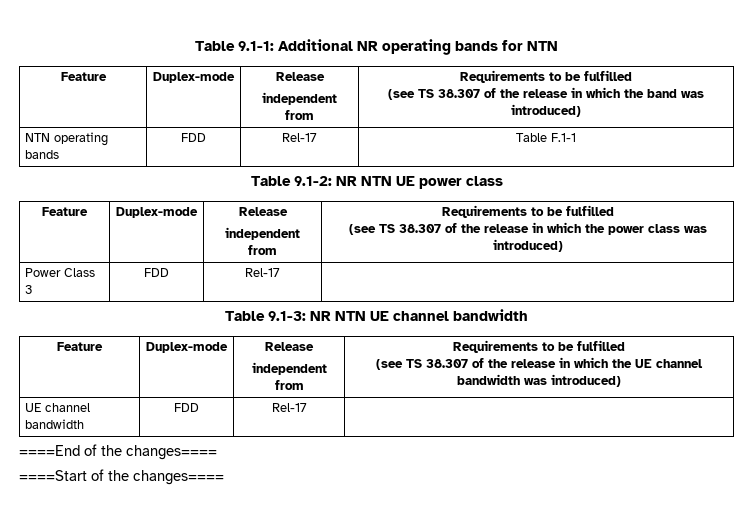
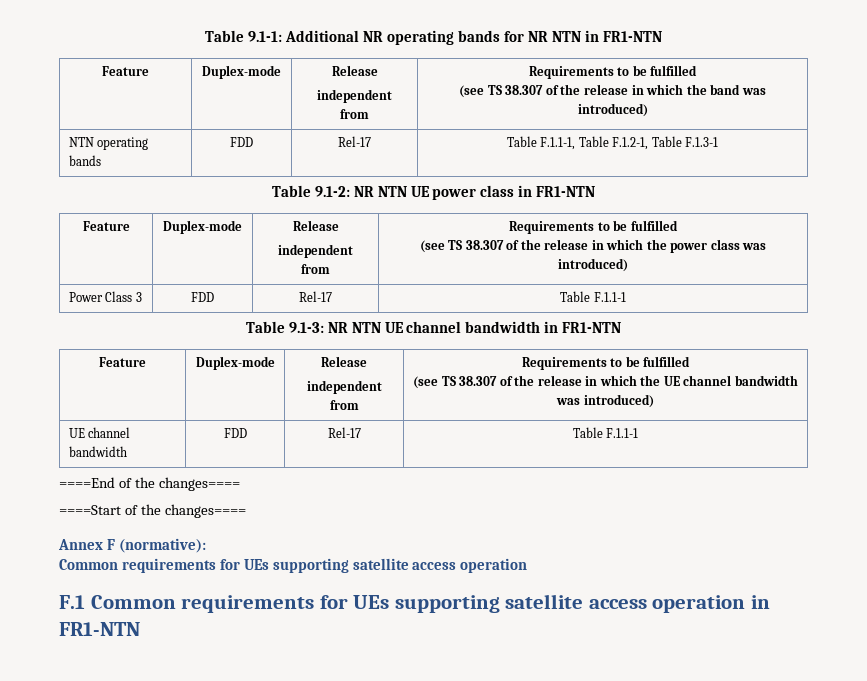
- Table 9.1-1: Additional NR operating bands for NTN
+ Table 9.1-1: Additional NR operating bands for NR NTN in FR1-NTN
- NTN operating bands | FDD | Rel-17 | Table F.1-1
+ NTN operating bands | FDD | Rel-17 | Table F.1.1-1, Table F.1.2-1, Table F.1.3-1
- Table 9.1-2: NR NTN UE power class
+ Table 9.1-2: NR NTN UE power class in FR1-NTN
- Power Class 3 | FDD | Rel-17 |
+ Power Class 3 | FDD | Rel-17 | Table F.1.1-1
- Table 9.1-3: NR NTN UE channel bandwidth
+ Table 9.1-3: NR NTN UE channel bandwidth in FR1-NTN
- UE channel bandwidth | FDD | Rel-17 |
+ UE channel bandwidth | FDD | Rel-17 | Table F.1.1-1
+ Annex F (normative):
+ Common requirements for UEs supporting satellite access operation
+ F.1 Common requirements for UEs supporting satellite access operation in FR1-NTN

